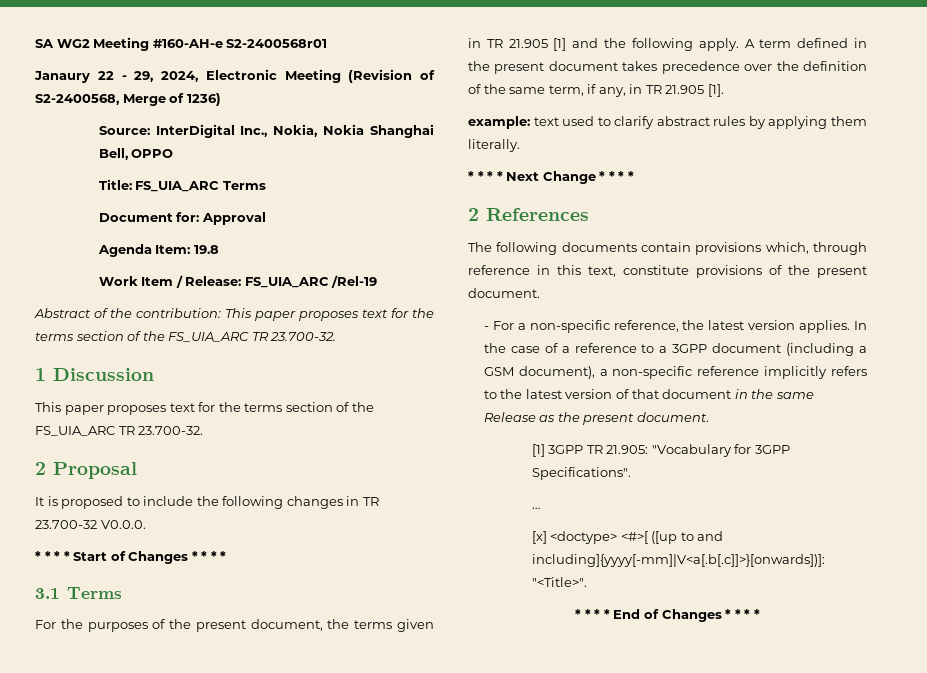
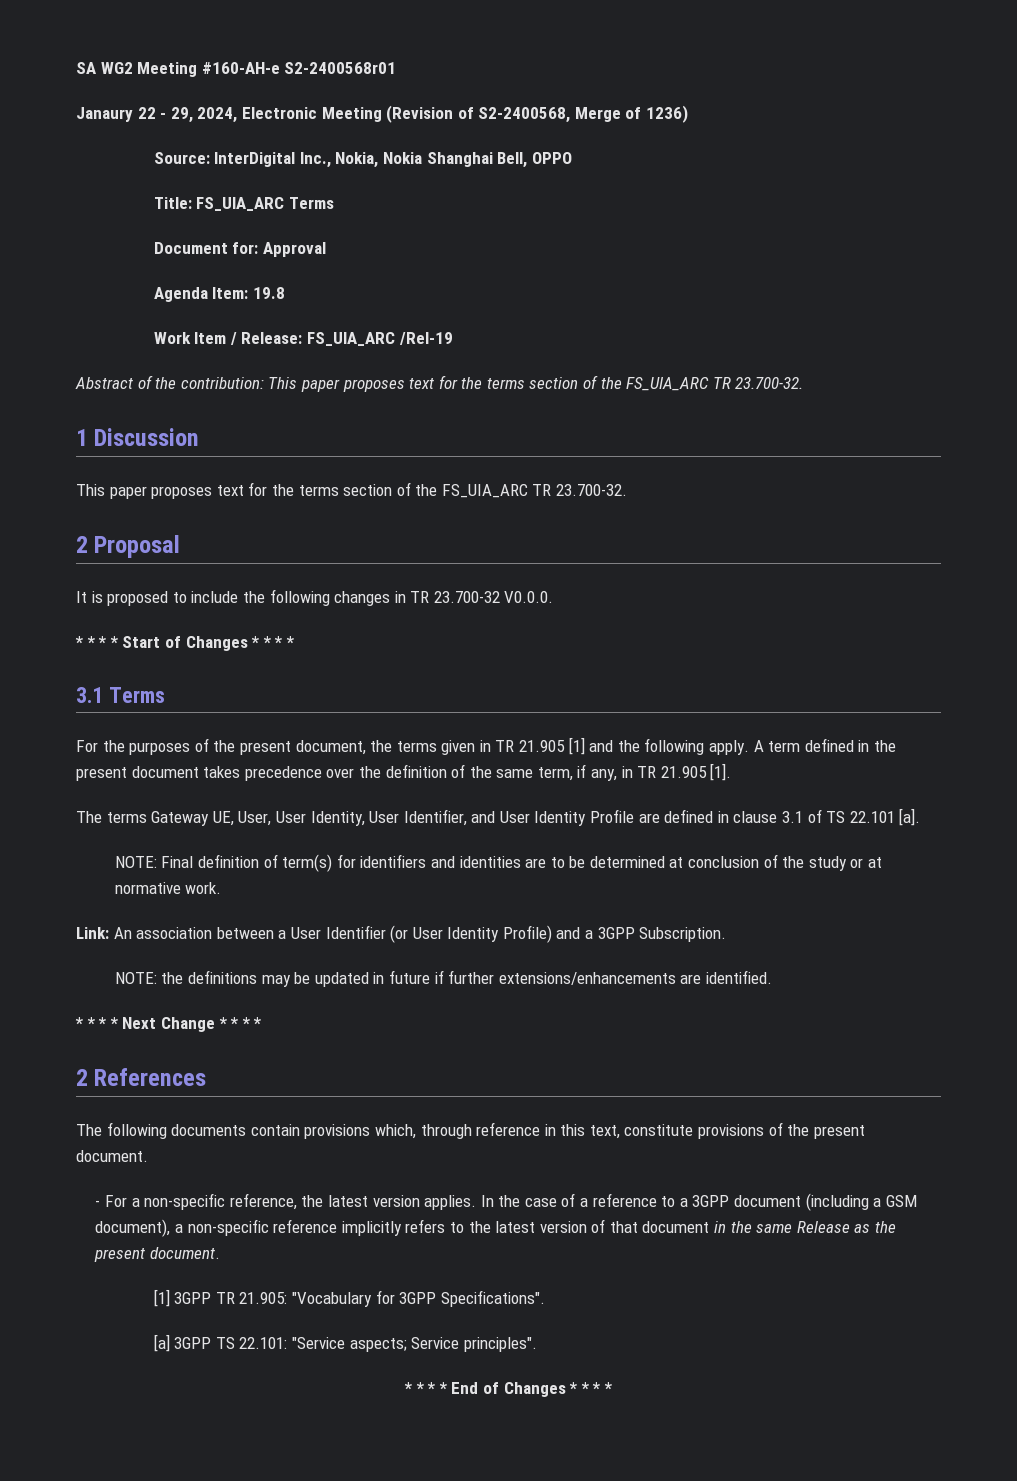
- example: text used to clarify abstract rules by applying them literally.
+ The terms Gateway UE, User, User Identity, User Identifier, and User Identity Profile are defined in clause 3.1 of TS 22.101 [a].
+ NOTE: Final definition of term(s) for identifiers and identities are to be determined at conclusion of the study or at normative work.
+ Link: An association between a User Identifier (or User Identity Profile) and a 3GPP Subscription.
+ NOTE: the definitions may be updated in future if further extensions/enhancements are identified.
- …
- [x] <doctype> <#>[ ([up to and including]{yyyy[-mm]|V<a[.b[.c]]>}[onwards])]: "<Title>".
+ [a] 3GPP TS 22.101: "Service aspects; Service principles".

